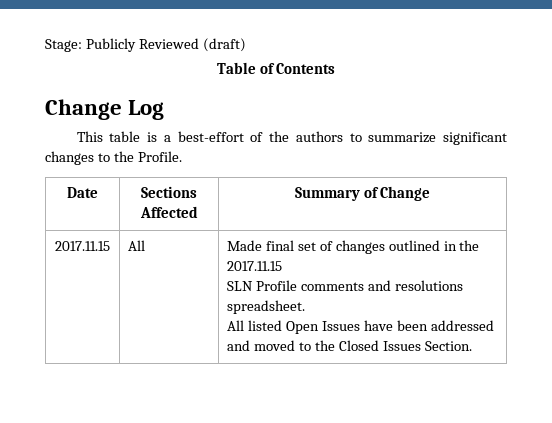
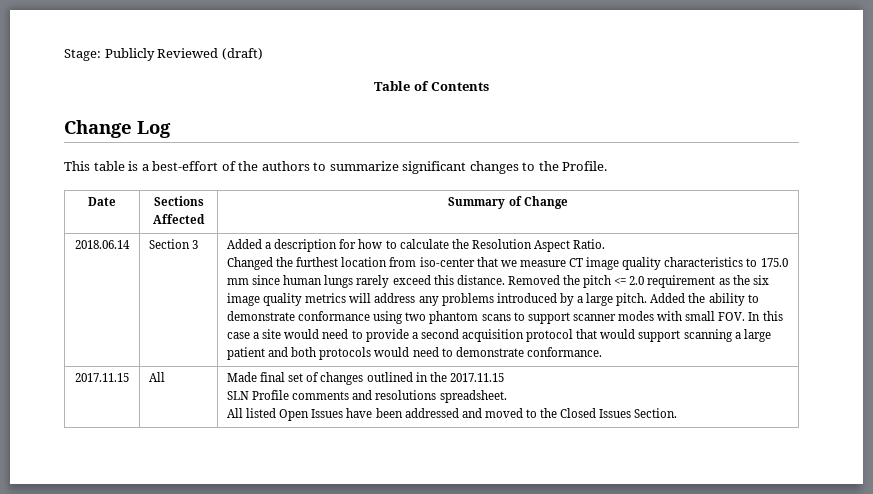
+ 2018.06.14 | Section 3 | Added a description for how to calculate the Resolution Aspect Ratio.
+ Changed the furthest location from iso-center that we measure CT image quality characteristics to 175.0 mm since human lungs rarely exceed this distance. Removed the pitch <= 2.0 requirement as the six image quality metrics will address any problems introduced by a large pitch. Added the ability to demonstrate conformance using two phantom scans to support scanner modes with small FOV. In this case a site would need to provide a second acquisition protocol that would support scanning a large patient and both protocols would need to demonstrate conformance.

